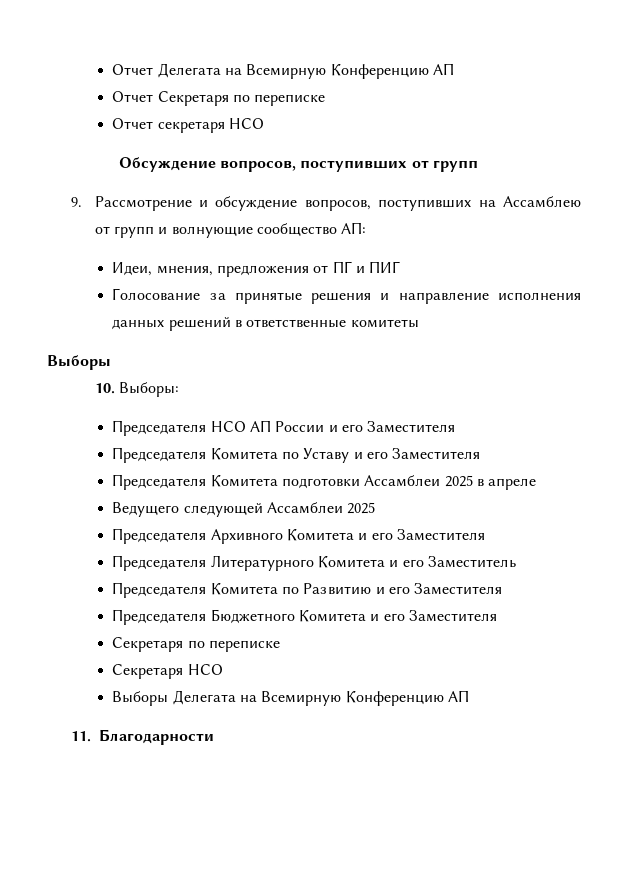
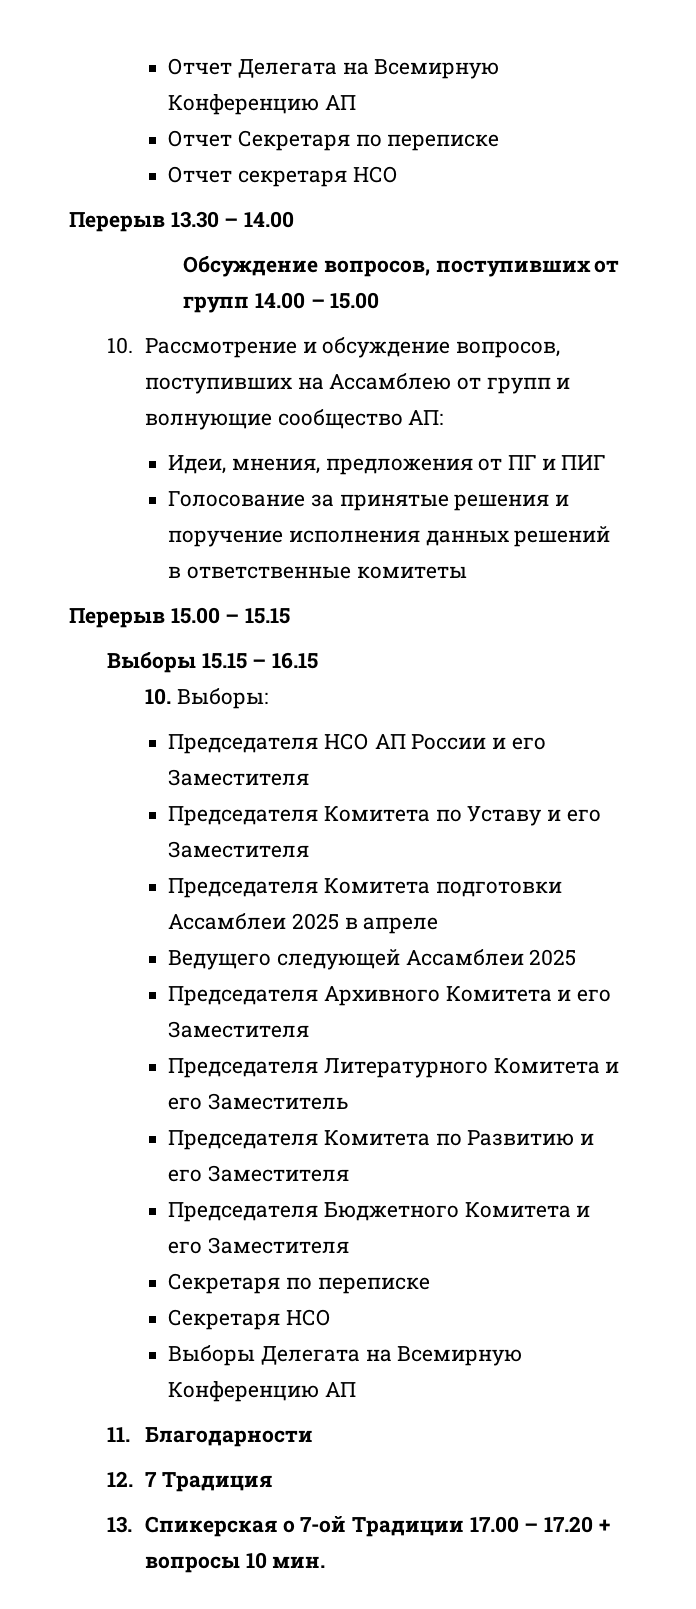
+ Перерыв 13.30 – 14.00
- Обсуждение вопросов, поступивших от групп
- 9. Рассмотрение и обсуждение вопросов, поступивших на Ассамблею от групп и волнующие сообщество АП:
+ Обсуждение вопросов, поступивших от групп 14.00 – 15.00
+ 10. Рассмотрение и обсуждение вопросов, поступивших на Ассамблею от групп и волнующие сообщество АП:
- Голосование за принятые решения и направление исполнения данных решений в ответственные комитеты
- Выборы
+ Голосование за принятые решения и поручение исполнения данных решений в ответственные комитеты
+ Перерыв 15.00 – 15.15
+ Выборы 15.15 – 16.15
+ 12. 7 Традиция
+ 13. Спикерская о 7-ой Традиции 17.00 – 17.20 + вопросы 10 мин.

